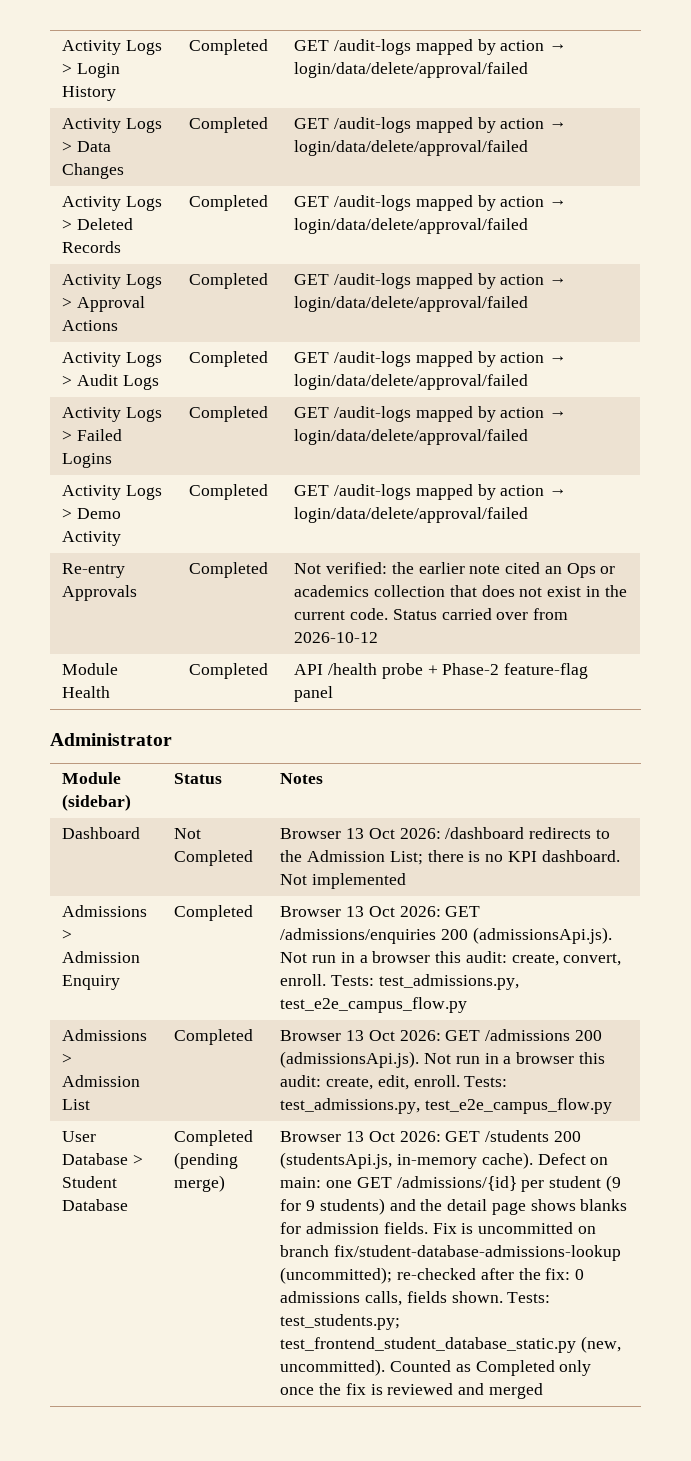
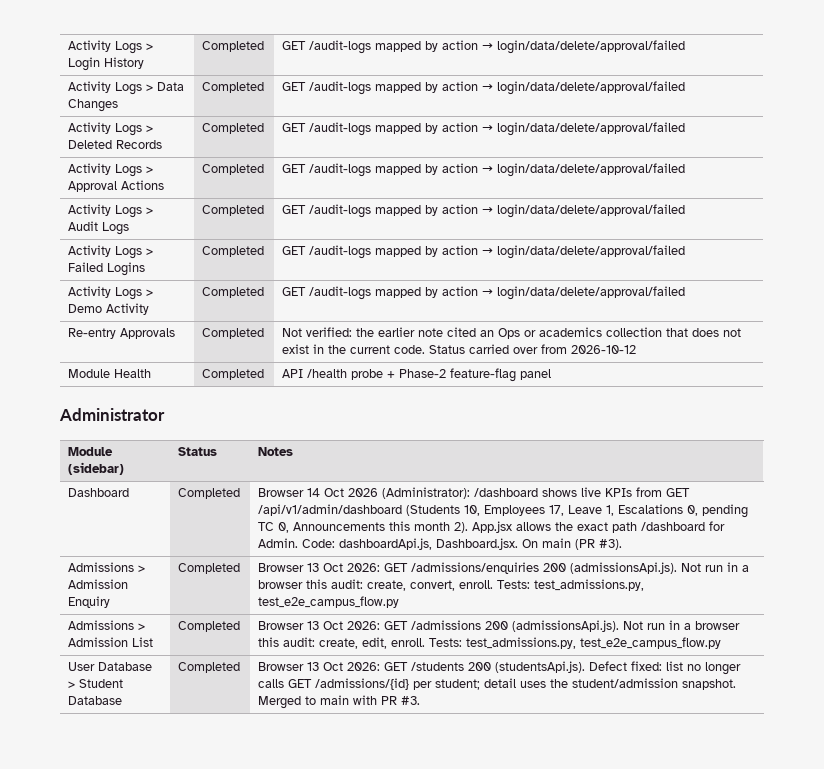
- Not Completed | Browser 13 Oct 2026: /dashboard redirects to the Admission List; there is no KPI dashboard. Not implemented
+ Completed | Browser 14 Oct 2026 (Administrator): /dashboard shows live KPIs from GET /api/v1/admin/dashboard (Students 10, Employees 17, Leave 1, Escalations 0, pending TC 0, Announcements this month 2). App.jsx allows the exact path /dashboard for Admin. Code: dashboardApi.js, Dashboard.jsx. On main (PR #3).
- User Database > Student Database | Completed (pending merge)
+ User Database > Student Database | Completed
- Browser 13 Oct 2026: GET /students 200 (studentsApi.js, in-memory cache). Defect on main: one GET /admissions/{id} per student (9 for 9 students) and the detail page shows blanks for admission fields. Fix is uncommitted on branch fix/student-database-admissions-lookup (uncommitted); re-checked after the fix: 0 admissions calls, fields shown. Tests: test_students.py; test_frontend_student_database_static.py (new, uncommitted). Counted as Completed only once the fix is reviewed and merged
+ Browser 13 Oct 2026: GET /students 200 (studentsApi.js). Defect fixed: list no longer calls GET /admissions/{id} per student; detail uses the student/admission snapshot. Merged to main with PR #3.

